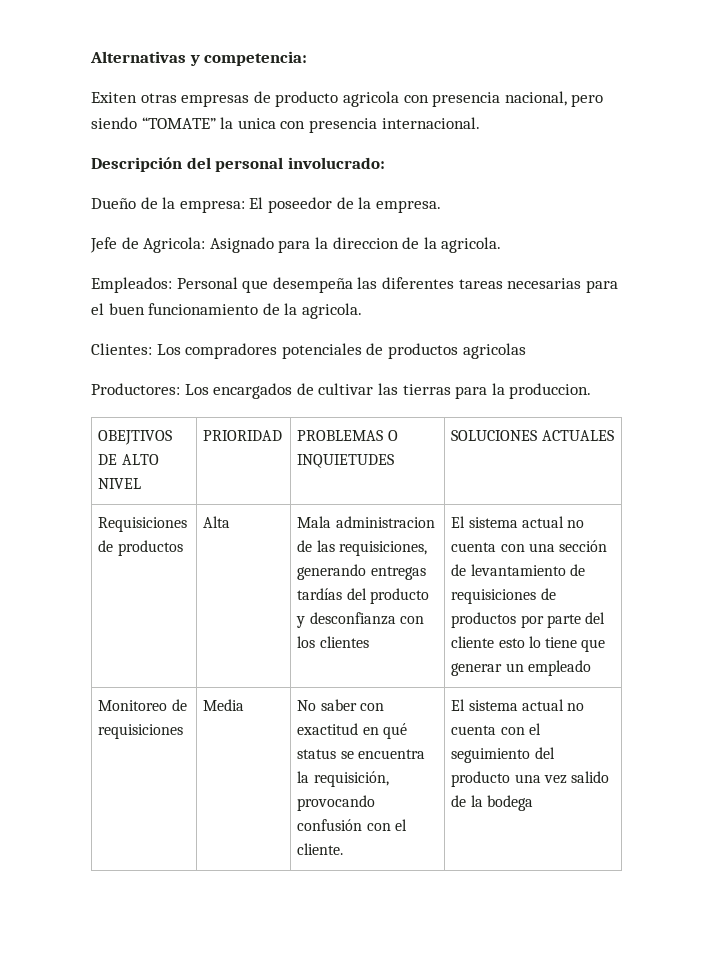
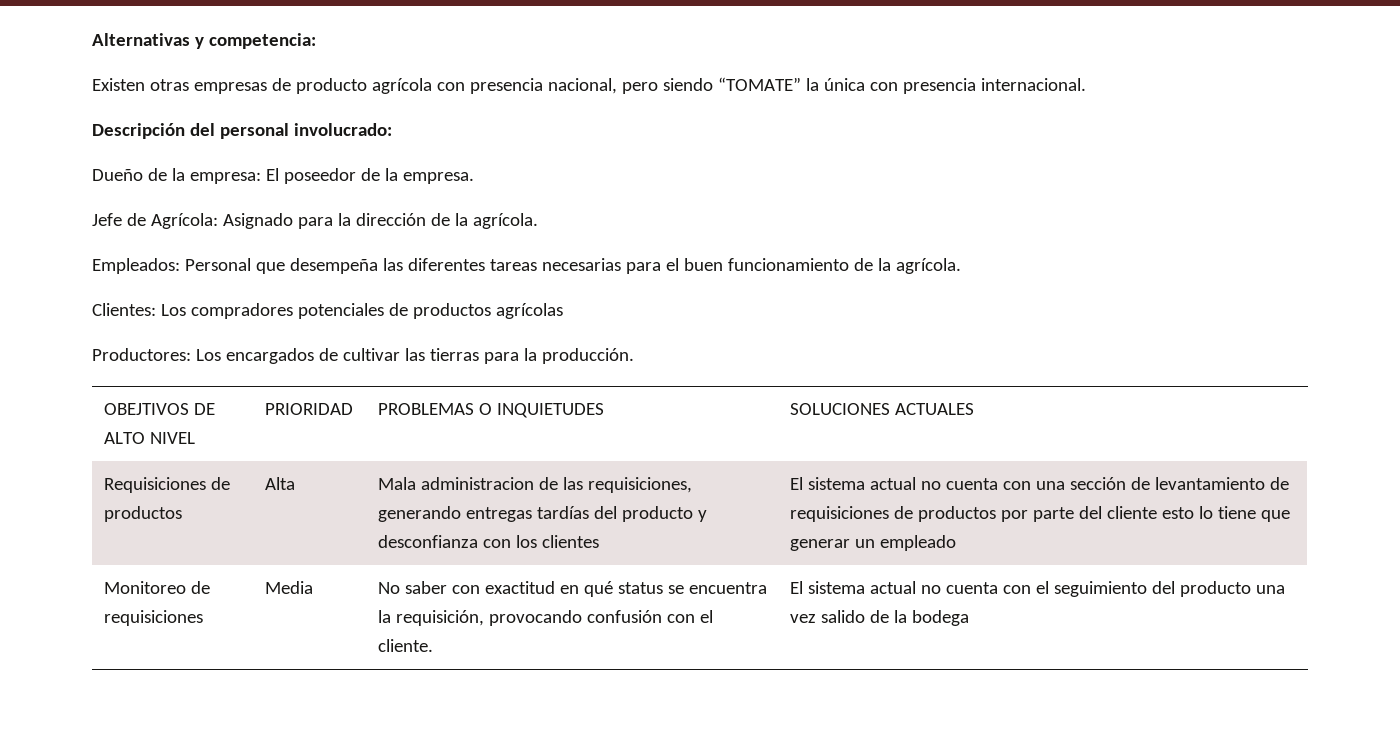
- Exiten otras empresas de producto agricola con presencia nacional, pero siendo “TOMATE” la unica con presencia internacional.
+ Existen otras empresas de producto agrícola con presencia nacional, pero siendo “TOMATE” la única con presencia internacional.
- Jefe de Agricola: Asignado para la direccion de la agricola.
+ Jefe de Agrícola: Asignado para la dirección de la agrícola.
- Empleados: Personal que desempeña las diferentes tareas necesarias para el buen funcionamiento de la agricola.
+ Empleados: Personal que desempeña las diferentes tareas necesarias para el buen funcionamiento de la agrícola.
- Clientes: Los compradores potenciales de productos agricolas
+ Clientes: Los compradores potenciales de productos agrícolas
- Productores: Los encargados de cultivar las tierras para la produccion.
+ Productores: Los encargados de cultivar las tierras para la producción.

